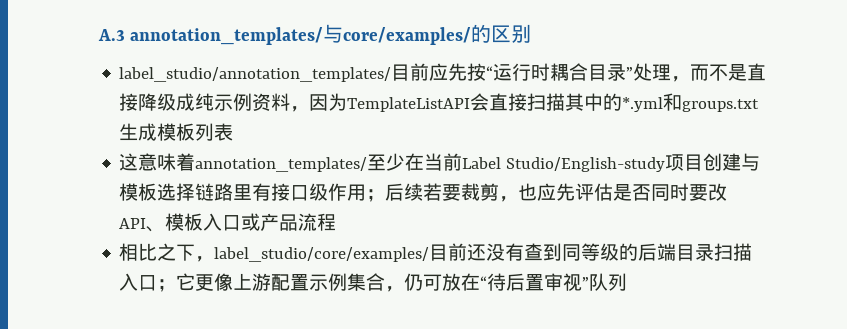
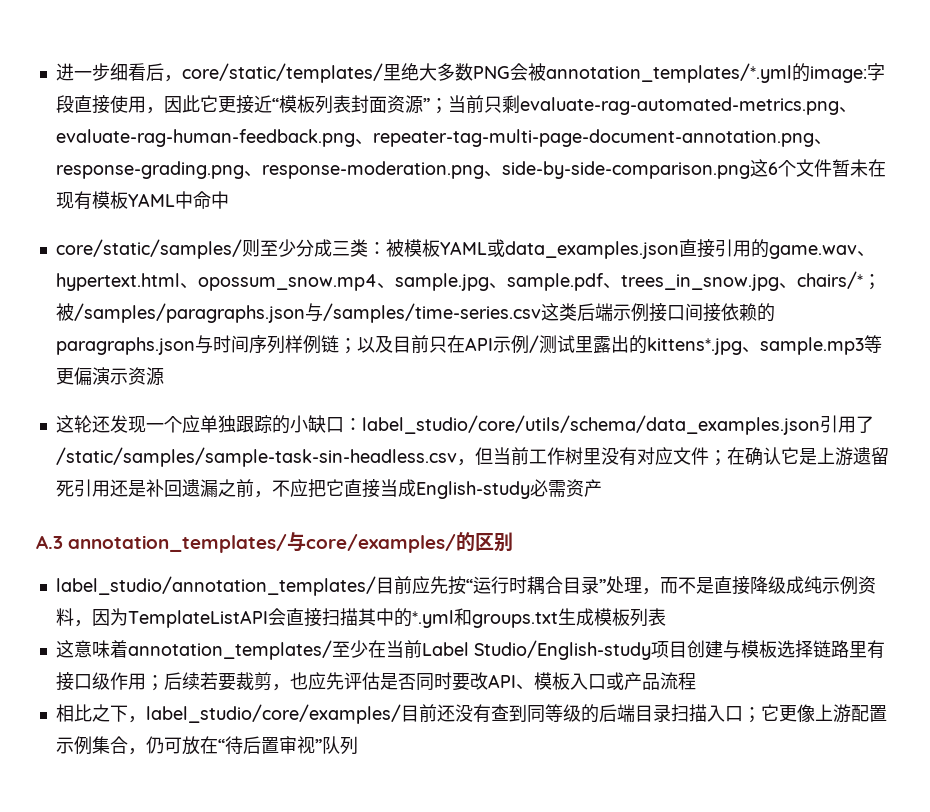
+ 进一步细看后，core/static/templates/里绝大多数PNG会被annotation_templates/*.yml的image:字段直接使用，因此它更接近“模板列表封面资源”；当前只剩evaluate-rag-automated-metrics.png、evaluate-rag-human-feedback.png、repeater-tag-multi-page-document-annotation.png、response-grading.png、response-moderation.png、side-by-side-comparison.png这6个文件暂未在现有模板YAML中命中
+ core/static/samples/则至少分成三类：被模板YAML或data_examples.json直接引用的game.wav、hypertext.html、opossum_snow.mp4、sample.jpg、sample.pdf、trees_in_snow.jpg、chairs/*；被/samples/paragraphs.json与/samples/time-series.csv这类后端示例接口间接依赖的paragraphs.json与时间序列样例链；以及目前只在API示例/测试里露出的kittens*.jpg、sample.mp3等更偏演示资源
+ 这轮还发现一个应单独跟踪的小缺口：label_studio/core/utils/schema/data_examples.json引用了/static/samples/sample-task-sin-headless.csv，但当前工作树里没有对应文件；在确认它是上游遗留死引用还是补回遗漏之前，不应把它直接当成English-study必需资产

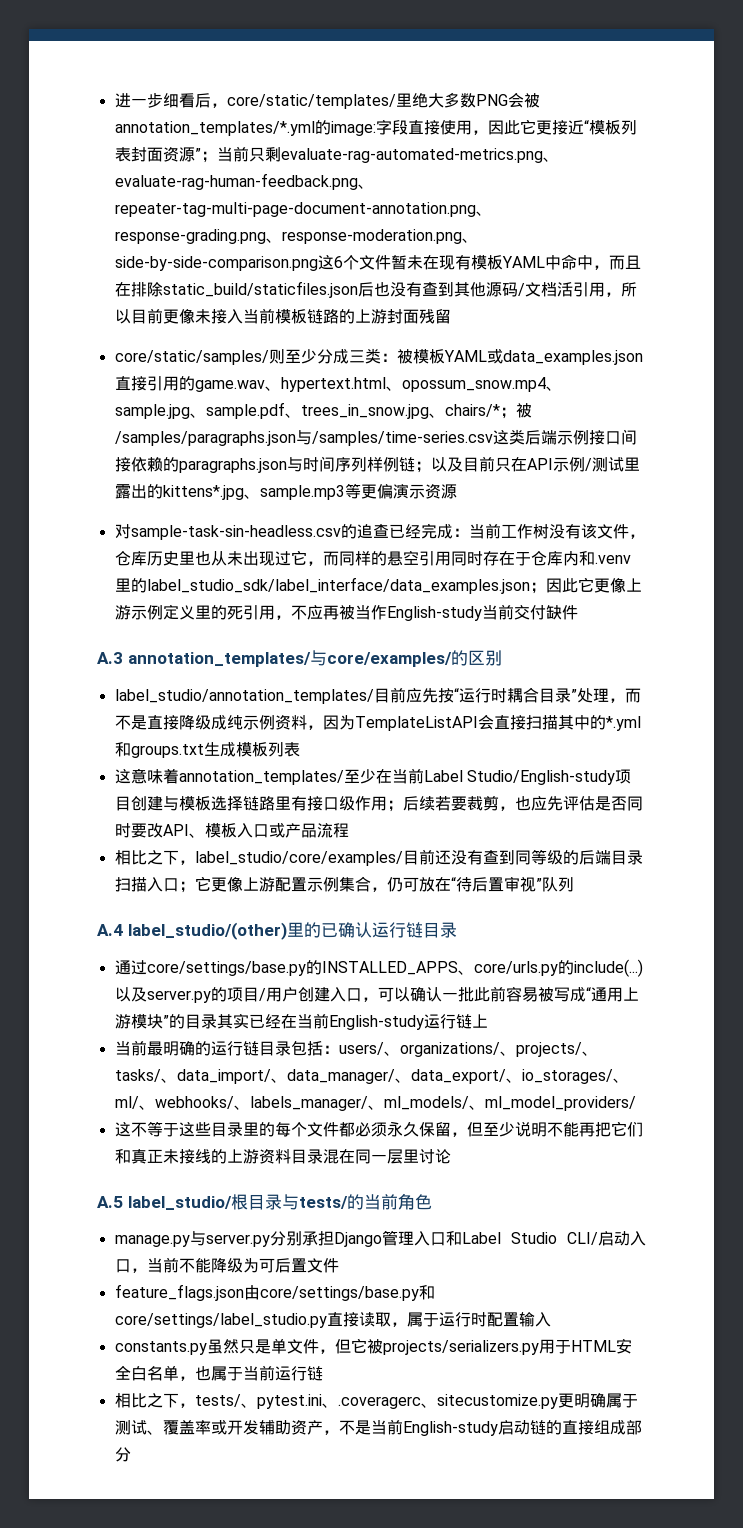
- 进一步细看后，core/static/templates/里绝大多数PNG会被annotation_templates/*.yml的image:字段直接使用，因此它更接近“模板列表封面资源”；当前只剩evaluate-rag-automated-metrics.png、evaluate-rag-human-feedback.png、repeater-tag-multi-page-document-annotation.png、response-grading.png、response-moderation.png、side-by-side-comparison.png这6个文件暂未在现有模板YAML中命中
+ 进一步细看后，core/static/templates/里绝大多数PNG会被annotation_templates/*.yml的image:字段直接使用，因此它更接近“模板列表封面资源”；当前只剩evaluate-rag-automated-metrics.png、evaluate-rag-human-feedback.png、repeater-tag-multi-page-document-annotation.png、response-grading.png、response-moderation.png、side-by-side-comparison.png这6个文件暂未在现有模板YAML中命中，而且在排除static_build/staticfiles.json后也没有查到其他源码/文档活引用，所以目前更像未接入当前模板链路的上游封面残留
- 这轮还发现一个应单独跟踪的小缺口：label_studio/core/utils/schema/data_examples.json引用了/static/samples/sample-task-sin-headless.csv，但当前工作树里没有对应文件；在确认它是上游遗留死引用还是补回遗漏之前，不应把它直接当成English-study必需资产
+ 对sample-task-sin-headless.csv的追查已经完成：当前工作树没有该文件，仓库历史里也从未出现过它，而同样的悬空引用同时存在于仓库内和.venv里的label_studio_sdk/label_interface/data_examples.json；因此它更像上游示例定义里的死引用，不应再被当作English-study当前交付缺件
+ A.4 label_studio/(other)里的已确认运行链目录
+ 通过core/settings/base.py的INSTALLED_APPS、core/urls.py的include(...)以及server.py的项目/用户创建入口，可以确认一批此前容易被写成“通用上游模块”的目录其实已经在当前English-study运行链上
+ 当前最明确的运行链目录包括：users/、organizations/、projects/、tasks/、data_import/、data_manager/、data_export/、io_storages/、ml/、webhooks/、labels_manager/、ml_models/、ml_model_providers/
+ 这不等于这些目录里的每个文件都必须永久保留，但至少说明不能再把它们和真正未接线的上游资料目录混在同一层里讨论
+ A.5 label_studio/根目录与tests/的当前角色
+ manage.py与server.py分别承担Django管理入口和Label Studio CLI/启动入口，当前不能降级为可后置文件
+ feature_flags.json由core/settings/base.py和core/settings/label_studio.py直接读取，属于运行时配置输入
+ constants.py虽然只是单文件，但它被projects/serializers.py用于HTML安全白名单，也属于当前运行链
+ 相比之下，tests/、pytest.ini、.coveragerc、sitecustomize.py更明确属于测试、覆盖率或开发辅助资产，不是当前English-study启动链的直接组成部分

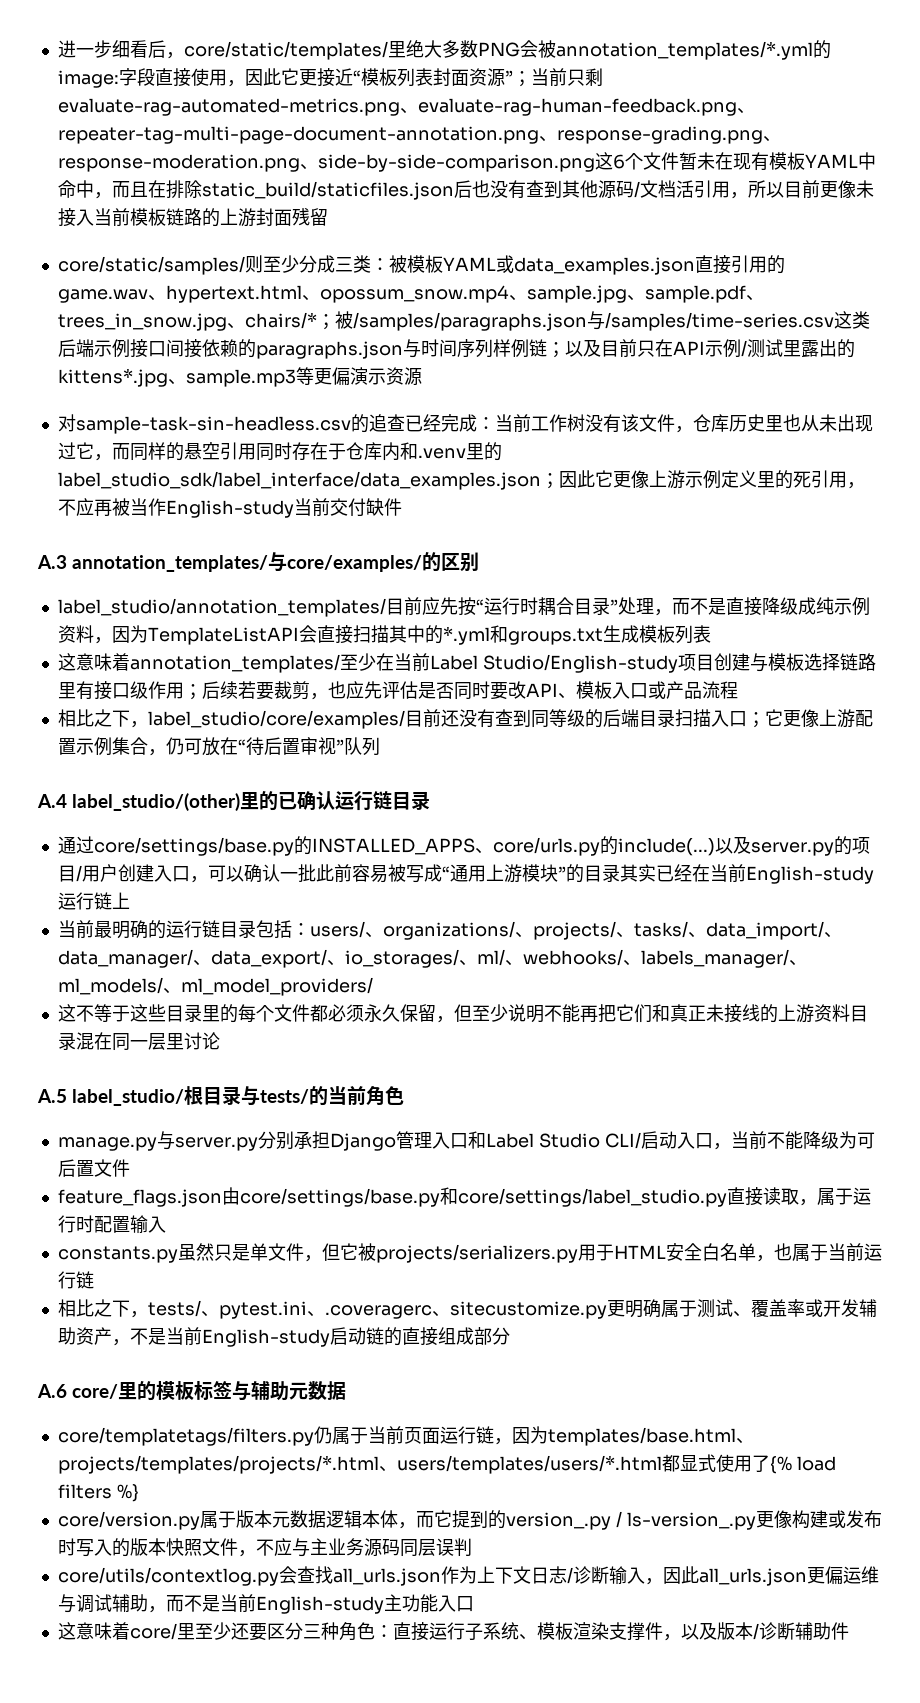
+ A.6 core/里的模板标签与辅助元数据
+ core/templatetags/filters.py仍属于当前页面运行链，因为templates/base.html、projects/templates/projects/*.html、users/templates/users/*.html都显式使用了{% load filters %}
+ core/version.py属于版本元数据逻辑本体，而它提到的version_.py / ls-version_.py更像构建或发布时写入的版本快照文件，不应与主业务源码同层误判
+ core/utils/contextlog.py会查找all_urls.json作为上下文日志/诊断输入，因此all_urls.json更偏运维与调试辅助，而不是当前English-study主功能入口
+ 这意味着core/里至少还要区分三种角色：直接运行子系统、模板渲染支撑件，以及版本/诊断辅助件

